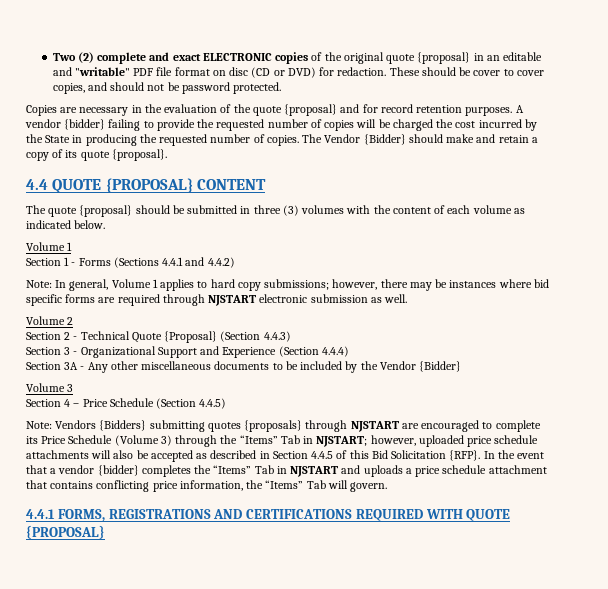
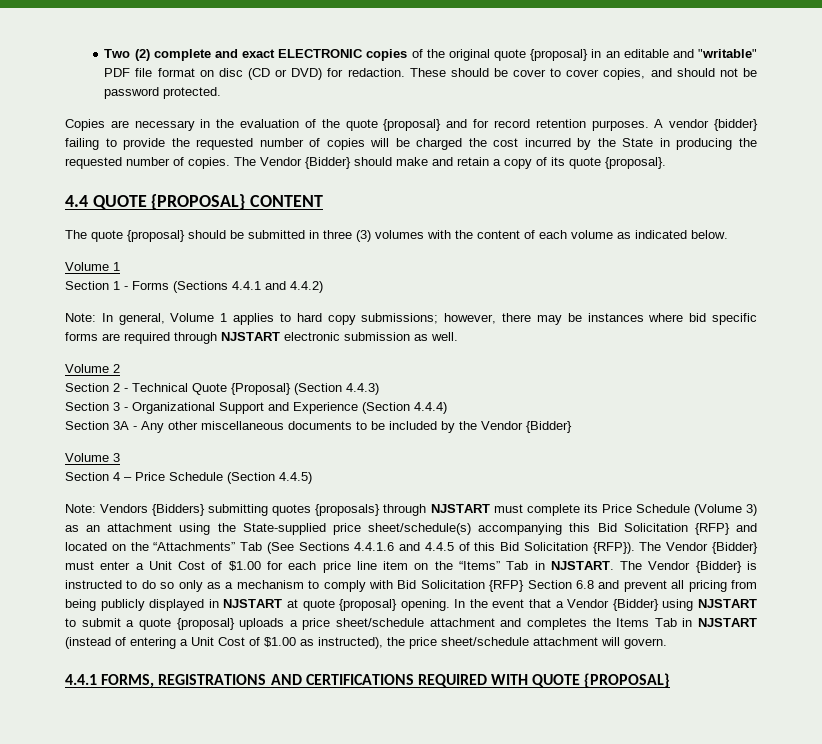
- Note: Vendors {Bidders} submitting quotes {proposals} through NJSTART are encouraged to complete its Price Schedule (Volume 3) through the “Items” Tab in NJSTART; however, uploaded price schedule attachments will also be accepted as described in Section 4.4.5 of this Bid Solicitation {RFP}.
+ Note: Vendors {Bidders} submitting quotes {proposals} through NJSTART must complete its Price Schedule (Volume 3) as an attachment using the State-supplied price sheet/schedule(s) accompanying this Bid Solicitation {RFP} and located on the “Attachments” Tab (See Sections 4.4.1.6 and 4.4.5 of this Bid Solicitation {RFP}). The Vendor {Bidder} must enter a Unit Cost of $1.00 for each price line item on the “Items” Tab in NJSTART. The Vendor {Bidder} is instructed to do so only as a mechanism to comply with Bid Solicitation {RFP} Section 6.8 and prevent all pricing from being publicly displayed in NJSTART at quote {proposal} opening.
- In the event that a vendor {bidder} completes the “Items” Tab in NJSTART and uploads a price schedule attachment that contains conflicting price information, the “Items” Tab will govern.
+ In the event that a Vendor {Bidder} using NJSTART to submit a quote {proposal} uploads a price sheet/schedule attachment and completes the Items Tab in NJSTART (instead of entering a Unit Cost of $1.00 as instructed), the price sheet/schedule attachment will govern.

